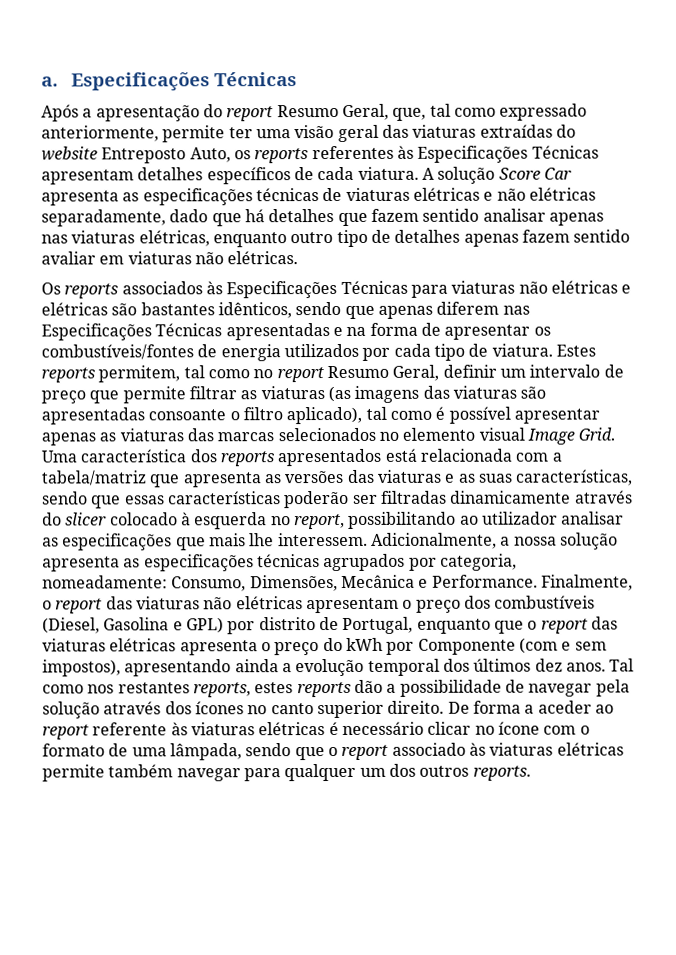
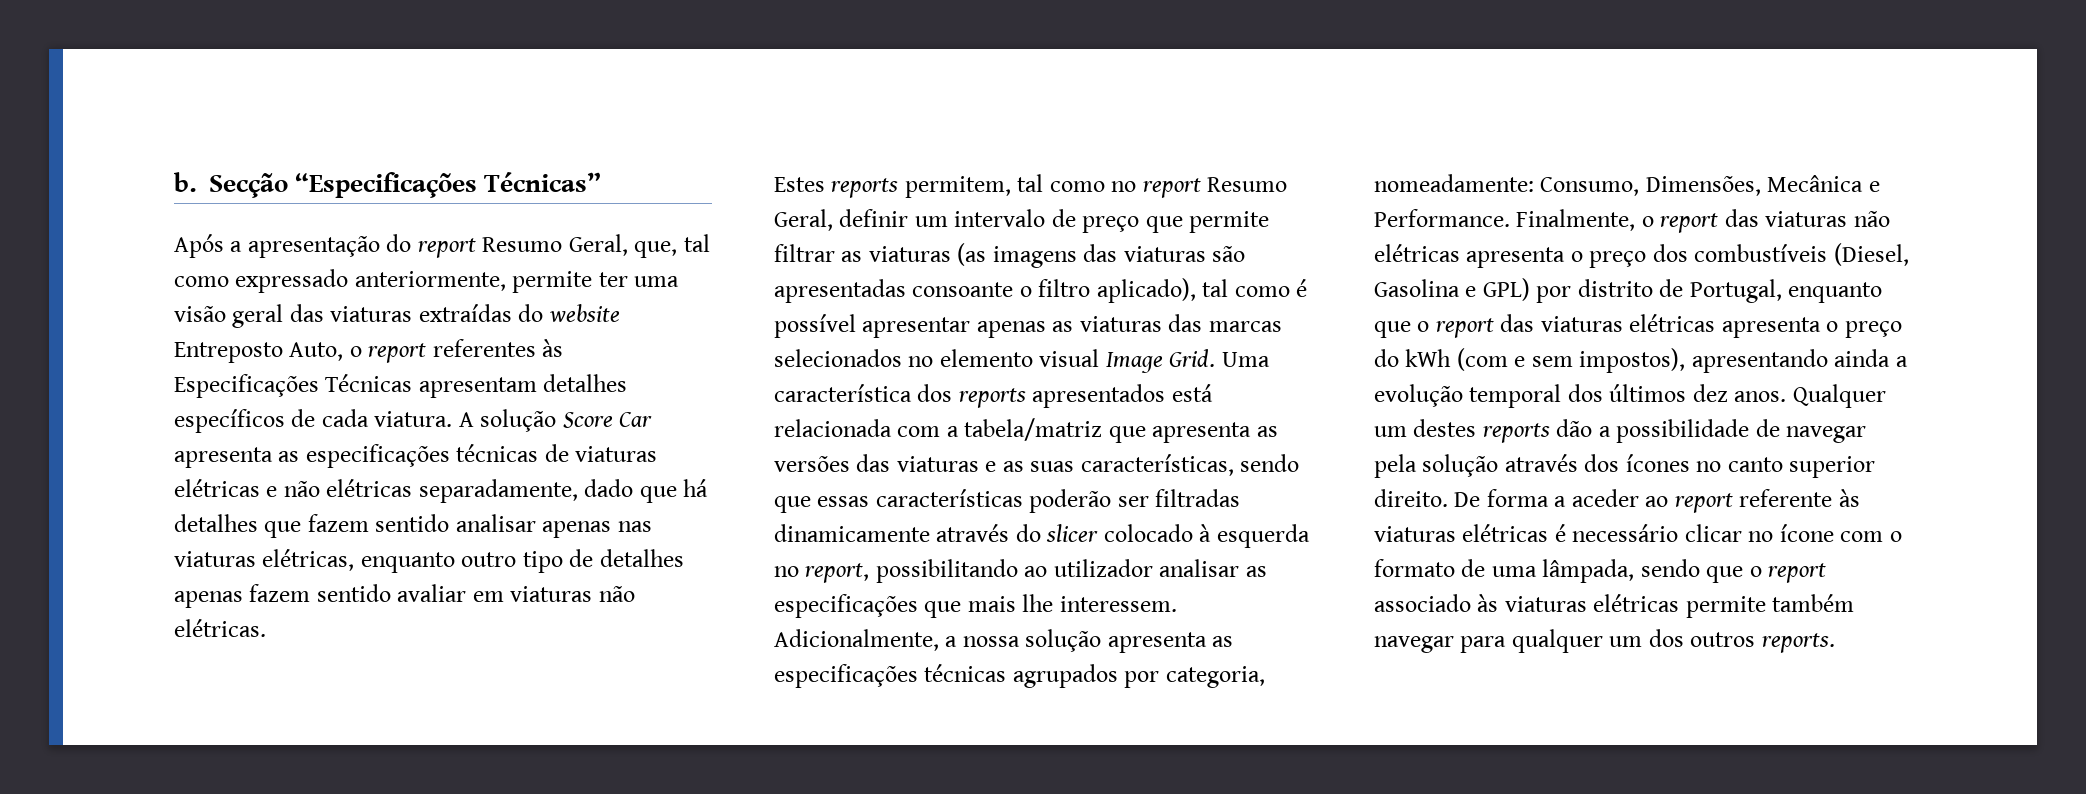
- a. Especificações Técnicas
+ b. Secção “Especificações Técnicas”
- Após a apresentação do report Resumo Geral, que, tal como expressado anteriormente, permite ter uma visão geral das viaturas extraídas do website Entreposto Auto, os reports referentes às Especificações Técnicas apresentam detalhes específicos de cada viatura.
+ Após a apresentação do report Resumo Geral, que, tal como expressado anteriormente, permite ter uma visão geral das viaturas extraídas do website Entreposto Auto, o report referentes às Especificações Técnicas apresentam detalhes específicos de cada viatura.
- Os reports associados às Especificações Técnicas para viaturas não elétricas e elétricas são bastantes idênticos, sendo que apenas diferem nas Especificações Técnicas apresentadas e na forma de apresentar os combustíveis/fontes de energia utilizados por cada tipo de viatura.
- Finalmente, o report das viaturas não elétricas apresentam o preço dos combustíveis (Diesel, Gasolina e GPL) por distrito de Portugal, enquanto que o report das viaturas elétricas apresenta o preço do kWh por Componente (com e sem impostos), apresentando ainda a evolução temporal dos últimos dez anos.
+ Finalmente, o report das viaturas não elétricas apresenta o preço dos combustíveis (Diesel, Gasolina e GPL) por distrito de Portugal, enquanto que o report das viaturas elétricas apresenta o preço do kWh (com e sem impostos), apresentando ainda a evolução temporal dos últimos dez anos.
- Tal como nos restantes reports, estes reports dão a possibilidade de navegar pela solução através dos ícones no canto superior direito.
+ Qualquer um destes reports dão a possibilidade de navegar pela solução através dos ícones no canto superior direito.

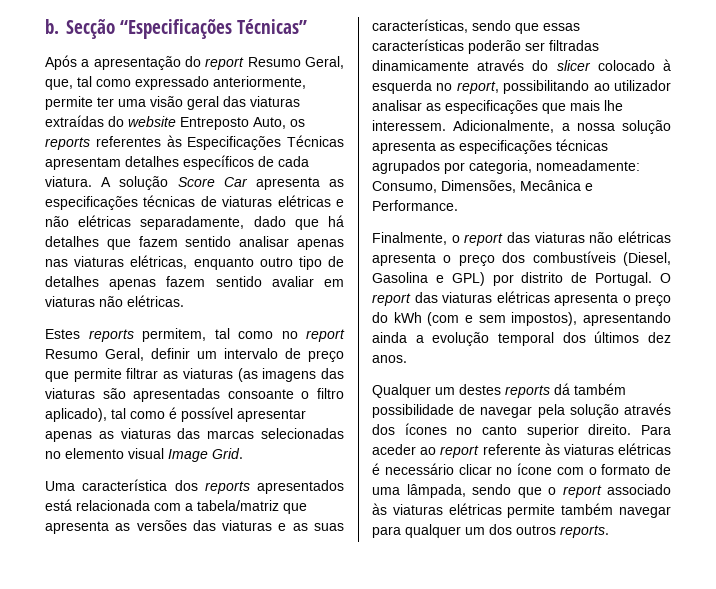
- Após a apresentação do report Resumo Geral, que, tal como expressado anteriormente, permite ter uma visão geral das viaturas extraídas do website Entreposto Auto, o report referentes às Especificações Técnicas apresentam detalhes específicos de cada viatura.
+ Após a apresentação do report Resumo Geral, que, tal como expressado anteriormente, permite ter uma visão geral das viaturas extraídas do website Entreposto Auto, os reports referentes às Especificações Técnicas apresentam detalhes específicos de cada viatura.
- Estes reports permitem, tal como no report Resumo Geral, definir um intervalo de preço que permite filtrar as viaturas (as imagens das viaturas são apresentadas consoante o filtro aplicado), tal como é possível apresentar apenas as viaturas das marcas selecionados no elemento visual Image Grid. Uma característica dos reports apresentados está relacionada com a tabela/matriz que apresenta as versões das viaturas e as suas características, sendo que essas características poderão ser filtradas dinamicamente através do slicer colocado à esquerda no report, possibilitando ao utilizador analisar as especificações que mais lhe interessem.
+ Estes reports permitem, tal como no report Resumo Geral, definir um intervalo de preço que permite filtrar as viaturas (as imagens das viaturas são apresentadas consoante o filtro aplicado), tal como é possível apresentar apenas as viaturas das marcas selecionadas no elemento visual Image Grid.
+ Uma característica dos reports apresentados está relacionada com a tabela/matriz que apresenta as versões das viaturas e as suas características, sendo que essas características poderão ser filtradas dinamicamente através do slicer colocado à esquerda no report, possibilitando ao utilizador analisar as especificações que mais lhe interessem.
- Consumo, Dimensões, Mecânica e Performance. Finalmente, o report das viaturas não elétricas apresenta o preço dos combustíveis (Diesel, Gasolina e GPL) por distrito de Portugal, enquanto que o report das viaturas elétricas apresenta o preço do kWh (com e sem impostos), apresentando ainda a evolução temporal dos últimos dez anos. Qualquer um destes reports dão a possibilidade de navegar pela solução através dos ícones no canto superior direito.
+ Consumo, Dimensões, Mecânica e Performance.
+ Finalmente, o report das viaturas não elétricas apresenta o preço dos combustíveis (Diesel, Gasolina e GPL) por distrito de Portugal. O report das viaturas elétricas apresenta o preço do kWh (com e sem impostos), apresentando ainda a evolução temporal dos últimos dez anos.
+ Qualquer um destes reports dá também possibilidade de navegar pela solução através dos ícones no canto superior direito.
- De forma a aceder ao report referente às viaturas elétricas é necessário clicar no ícone com o formato de uma lâmpada, sendo que o report associado às viaturas elétricas permite também navegar para qualquer um dos outros reports.
+ Para aceder ao report referente às viaturas elétricas é necessário clicar no ícone com o formato de uma lâmpada, sendo que o report associado às viaturas elétricas permite também navegar para qualquer um dos outros reports.

